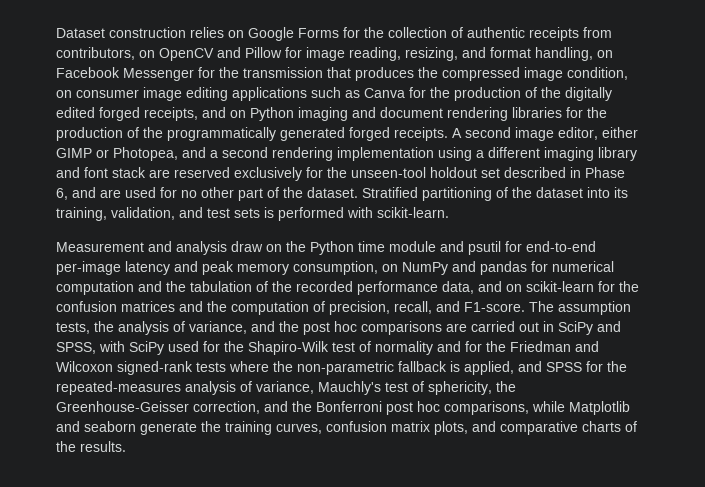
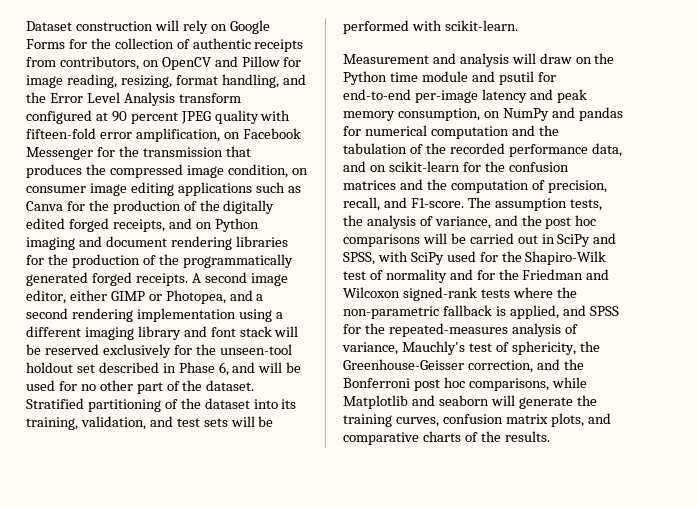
- Dataset construction relies on Google Forms for the collection of authentic receipts from contributors, on OpenCV and Pillow for image reading, resizing, and format handling, on Facebook Messenger for the transmission that produces the compressed image condition, on consumer image editing applications such as Canva for the production of the digitally edited forged receipts, and on Python imaging and document rendering libraries for the production of the programmatically generated forged receipts.
+ Dataset construction will rely on Google Forms for the collection of authentic receipts from contributors, on OpenCV and Pillow for image reading, resizing, format handling, and the Error Level Analysis transform configured at 90 percent JPEG quality with fifteen-fold error amplification, on Facebook Messenger for the transmission that produces the compressed image condition, on consumer image editing applications such as Canva for the production of the digitally edited forged receipts, and on Python imaging and document rendering libraries for the production of the programmatically generated forged receipts.
- A second image editor, either GIMP or Photopea, and a second rendering implementation using a different imaging library and font stack are reserved exclusively for the unseen-tool holdout set described in Phase 6, and are used for no other part of the dataset.
+ A second image editor, either GIMP or Photopea, and a second rendering implementation using a different imaging library and font stack will be reserved exclusively for the unseen-tool holdout set described in Phase 6, and will be used for no other part of the dataset.
- Stratified partitioning of the dataset into its training, validation, and test sets is performed with scikit-learn.
+ Stratified partitioning of the dataset into its training, validation, and test sets will be performed with scikit-learn.
- Measurement and analysis draw on the Python time module and psutil for end-to-end per-image latency and peak memory consumption, on NumPy and pandas for numerical computation and the tabulation of the recorded performance data, and on scikit-learn for the confusion matrices and the computation of precision, recall, and F1-score.
+ Measurement and analysis will draw on the Python time module and psutil for end-to-end per-image latency and peak memory consumption, on NumPy and pandas for numerical computation and the tabulation of the recorded performance data, and on scikit-learn for the confusion matrices and the computation of precision, recall, and F1-score.
- The assumption tests, the analysis of variance, and the post hoc comparisons are carried out in SciPy and SPSS, with SciPy used for the Shapiro-Wilk test of normality and for the Friedman and Wilcoxon signed-rank tests where the non-parametric fallback is applied, and SPSS for the repeated-measures analysis of variance, Mauchly's test of sphericity, the Greenhouse-Geisser correction, and the Bonferroni post hoc comparisons, while Matplotlib and seaborn generate the training curves, confusion matrix plots, and comparative charts of the results.
+ The assumption tests, the analysis of variance, and the post hoc comparisons will be carried out in SciPy and SPSS, with SciPy used for the Shapiro-Wilk test of normality and for the Friedman and Wilcoxon signed-rank tests where the non-parametric fallback is applied, and SPSS for the repeated-measures analysis of variance, Mauchly's test of sphericity, the Greenhouse-Geisser correction, and the Bonferroni post hoc comparisons, while Matplotlib and seaborn will generate the training curves, confusion matrix plots, and comparative charts of the results.

